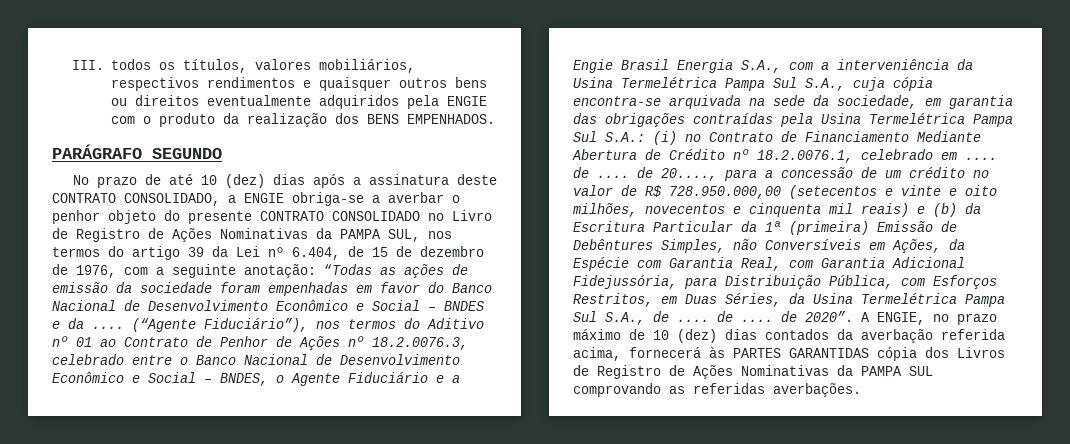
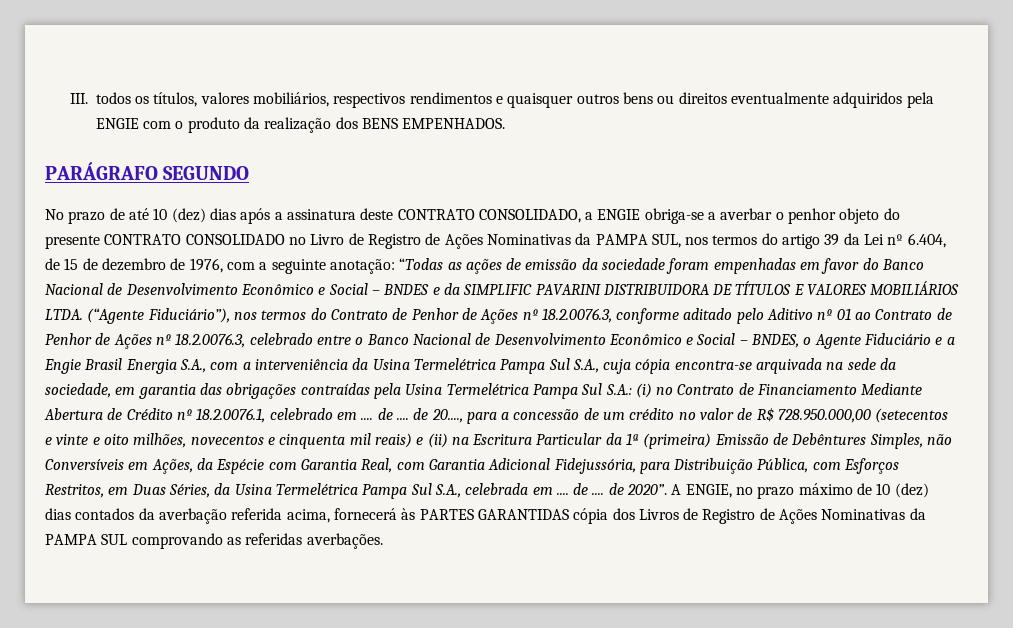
- “Todas as ações de emissão da sociedade foram empenhadas em favor do Banco Nacional de Desenvolvimento Econômico e Social – BNDES e da ....
+ “Todas as ações de emissão da sociedade foram empenhadas em favor do Banco Nacional de Desenvolvimento Econômico e Social – BNDES e da SIMPLIFIC PAVARINI DISTRIBUIDORA DE TÍTULOS E VALORES MOBILIÁRIOS LTDA.
- (“Agente Fiduciário”), nos termos do Aditivo nº 01 ao Contrato de Penhor de Ações nº 18.2.0076.3, celebrado entre o Banco Nacional de Desenvolvimento Econômico e Social – BNDES, o Agente Fiduciário e a Engie Brasil Energia S.A., com a interveniência da Usina Termelétrica Pampa Sul S.A., cuja cópia encontra-se arquivada na sede da sociedade, em garantia das obrigações contraídas pela Usina Termelétrica Pampa Sul S.A.:
+ (“Agente Fiduciário”), nos termos do Contrato de Penhor de Ações nº 18.2.0076.3, conforme aditado pelo Aditivo nº 01 ao Contrato de Penhor de Ações nº 18.2.0076.3, celebrado entre o Banco Nacional de Desenvolvimento Econômico e Social – BNDES, o Agente Fiduciário e a Engie Brasil Energia S.A., com a interveniência da Usina Termelétrica Pampa Sul S.A., cuja cópia encontra-se arquivada na sede da sociedade, em garantia das obrigações contraídas pela Usina Termelétrica Pampa Sul S.A.:
- (i) no Contrato de Financiamento Mediante Abertura de Crédito nº 18.2.0076.1, celebrado em .... de .... de 20...., para a concessão de um crédito no valor de R$ 728.950.000,00 (setecentos e vinte e oito milhões, novecentos e cinquenta mil reais) e (b) da Escritura Particular da 1ª (primeira) Emissão de Debêntures Simples, não Conversíveis em Ações, da Espécie com Garantia Real, com Garantia Adicional Fidejussória, para Distribuição Pública, com Esforços Restritos, em Duas Séries, da Usina Termelétrica Pampa Sul S.A., de .... de .... de 2020”.
+ (i) no Contrato de Financiamento Mediante Abertura de Crédito nº 18.2.0076.1, celebrado em .... de .... de 20...., para a concessão de um crédito no valor de R$ 728.950.000,00 (setecentos e vinte e oito milhões, novecentos e cinquenta mil reais) e (ii) na Escritura Particular da 1ª (primeira) Emissão de Debêntures Simples, não Conversíveis em Ações, da Espécie com Garantia Real, com Garantia Adicional Fidejussória, para Distribuição Pública, com Esforços Restritos, em Duas Séries, da Usina Termelétrica Pampa Sul S.A., celebrada em .... de .... de 2020”.

